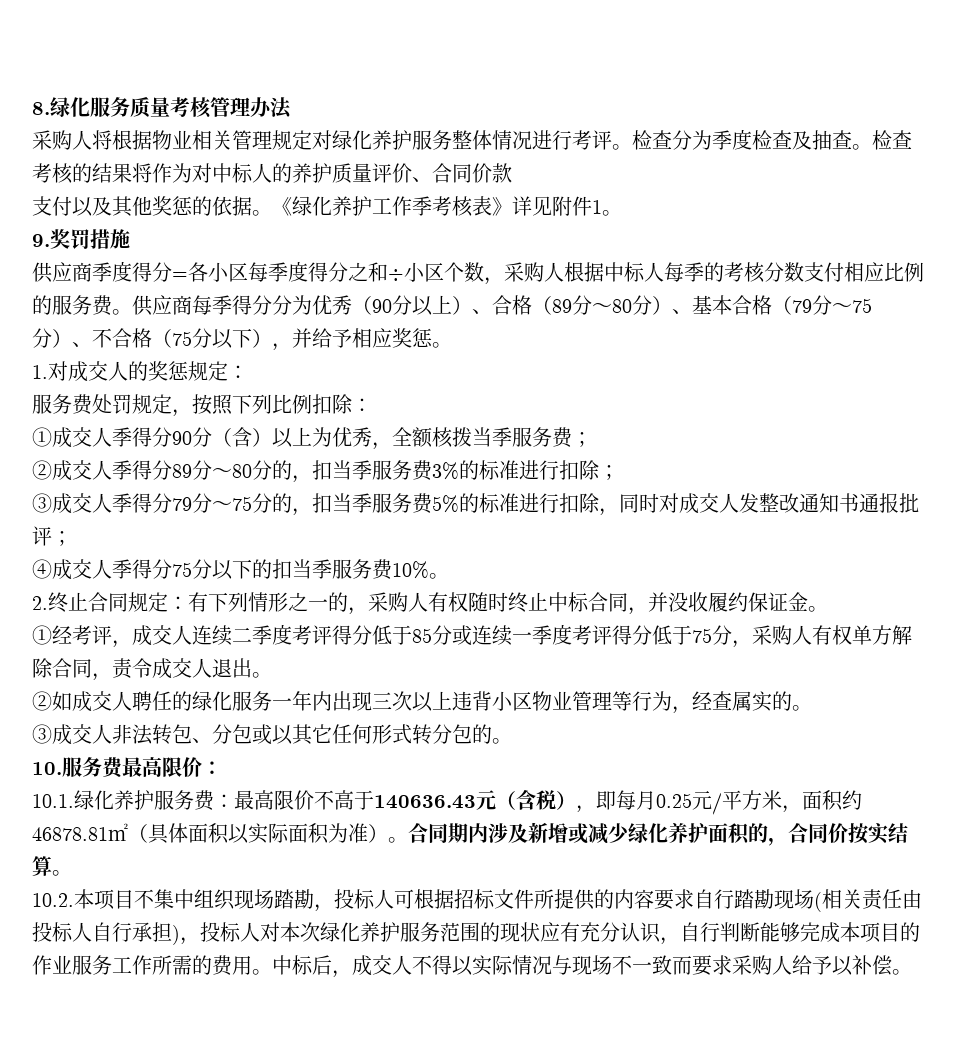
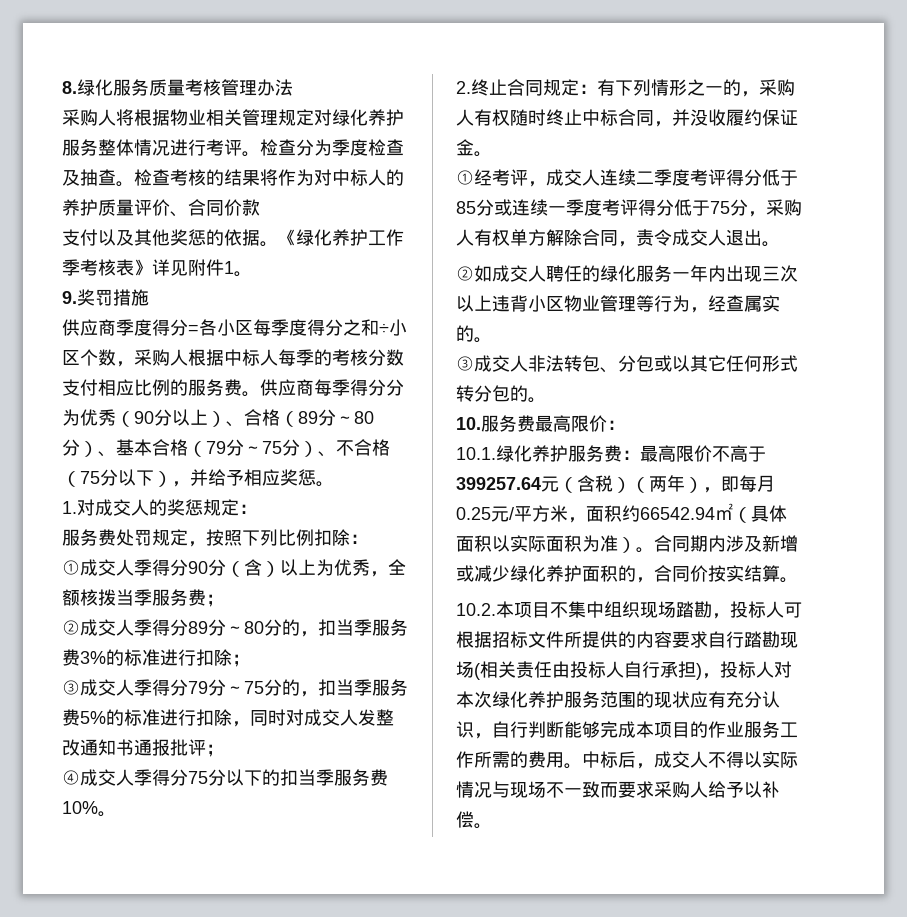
- 10.1.绿化养护服务费：最高限价不高于140636.43元（含税），即每月0.25元/平方米，面积约46878.81㎡（具体面积以实际面积为准）。
+ 10.1.绿化养护服务费：最高限价不高于399257.64元（含税）（两年），即每月0.25元/平方米，面积约66542.94㎡（具体面积以实际面积为准）。

